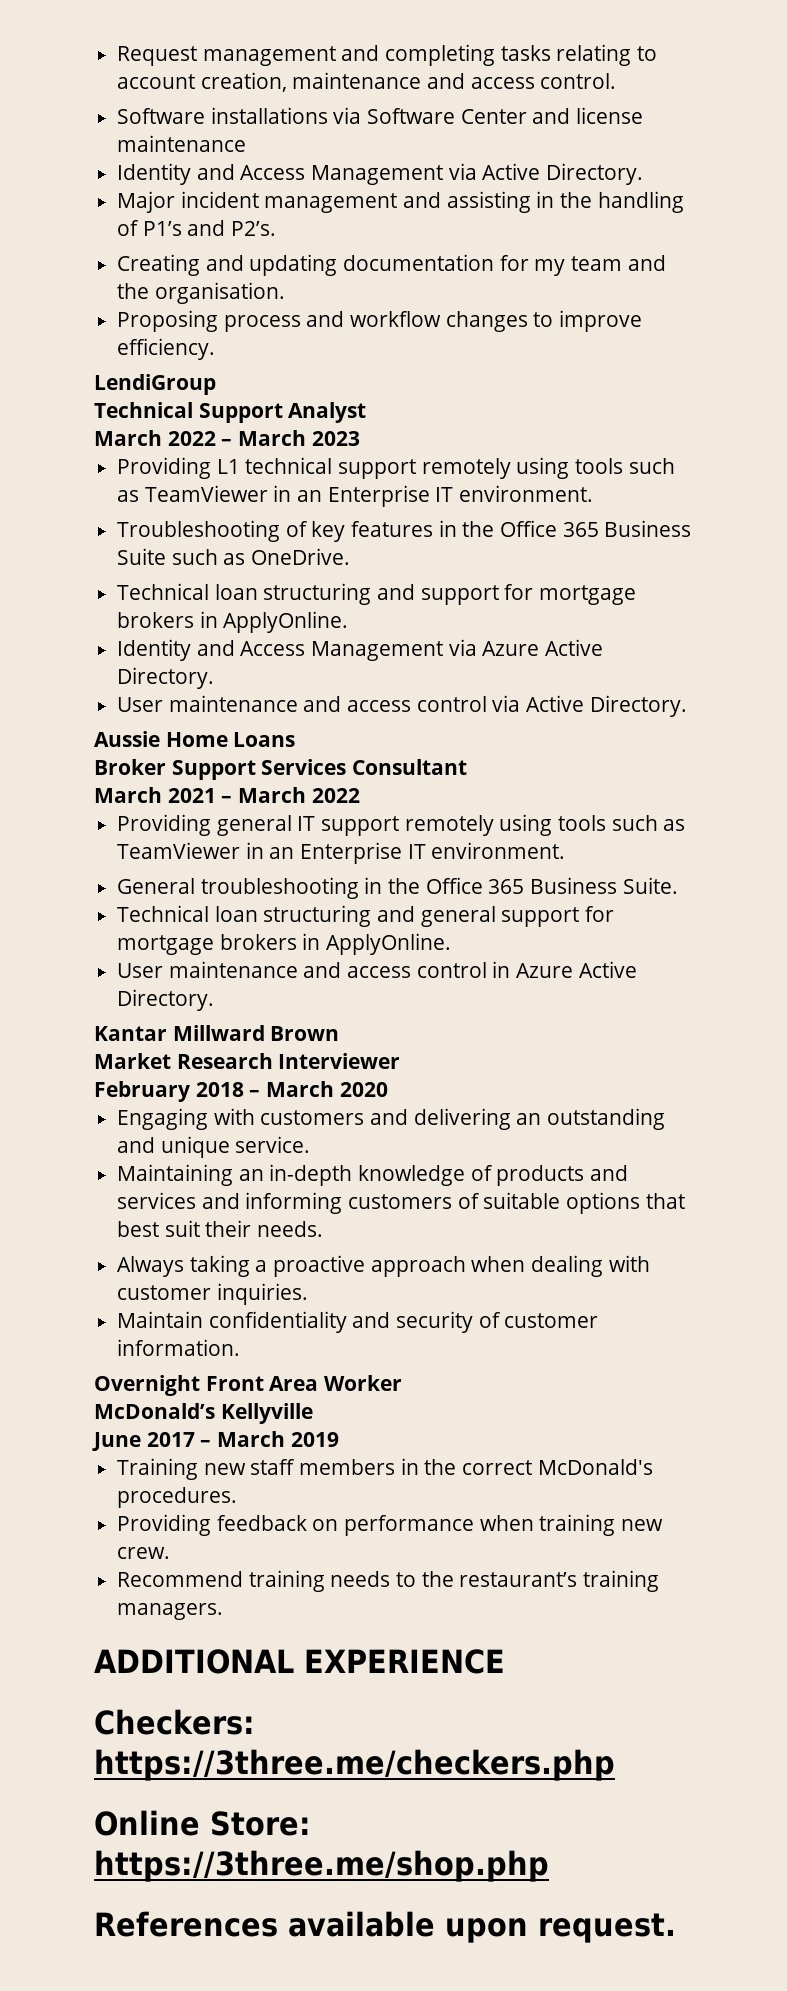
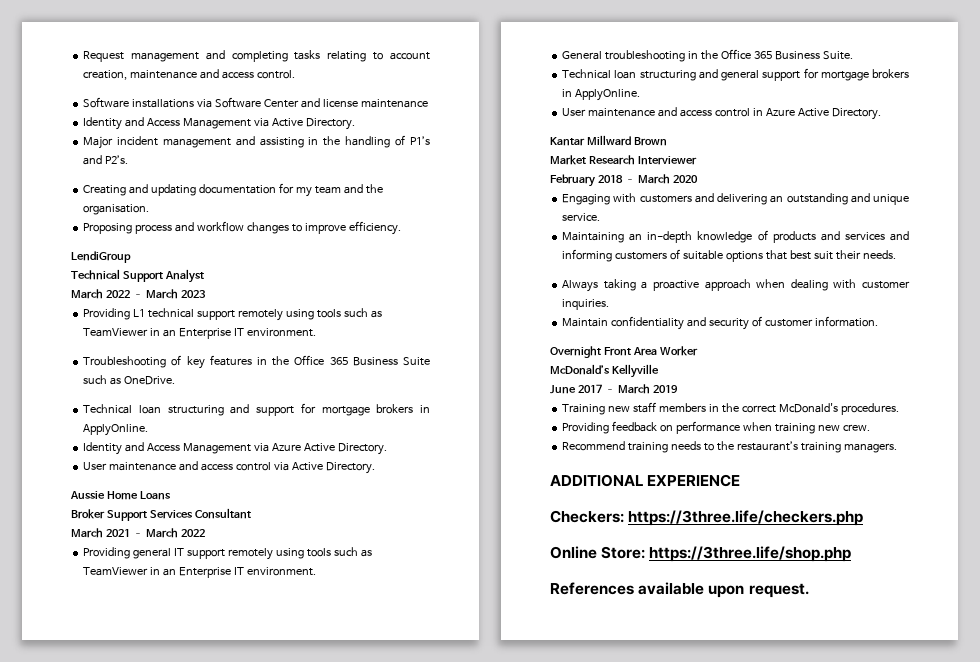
- Checkers: https://3three.me/checkers.php
+ Checkers: https://3three.life/checkers.php
- Online Store: https://3three.me/shop.php
+ Online Store: https://3three.life/shop.php

